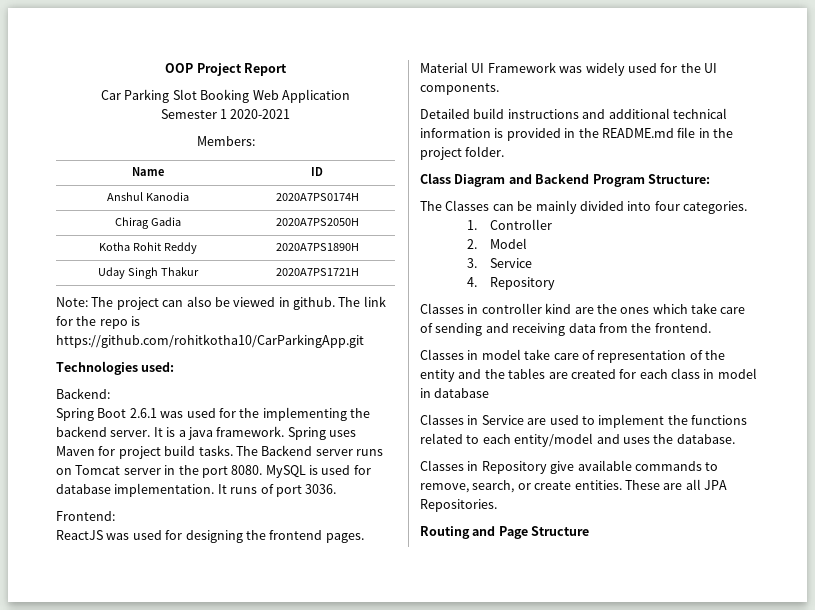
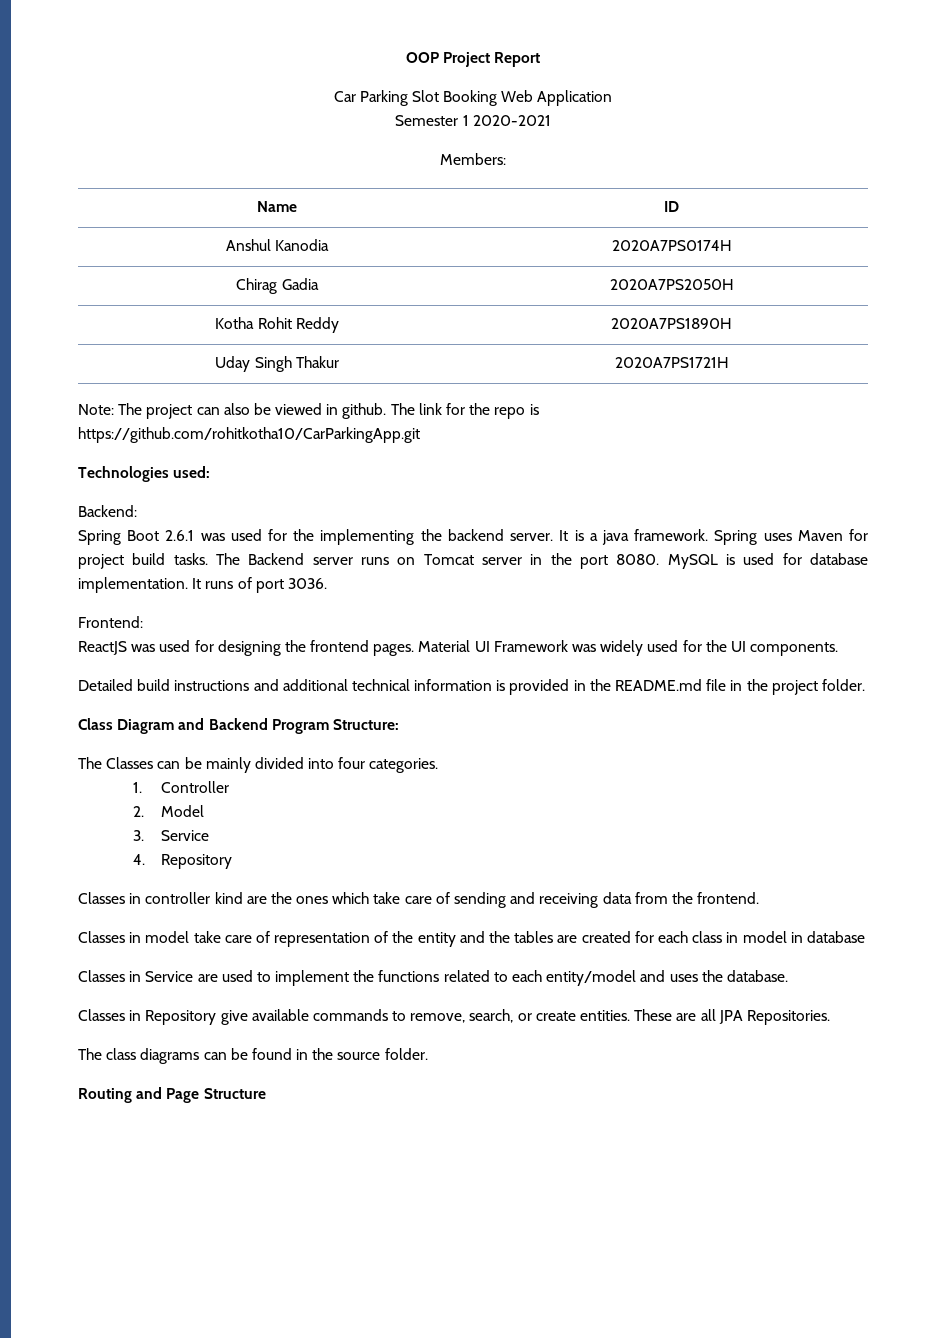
+ The class diagrams can be found in the source folder.

